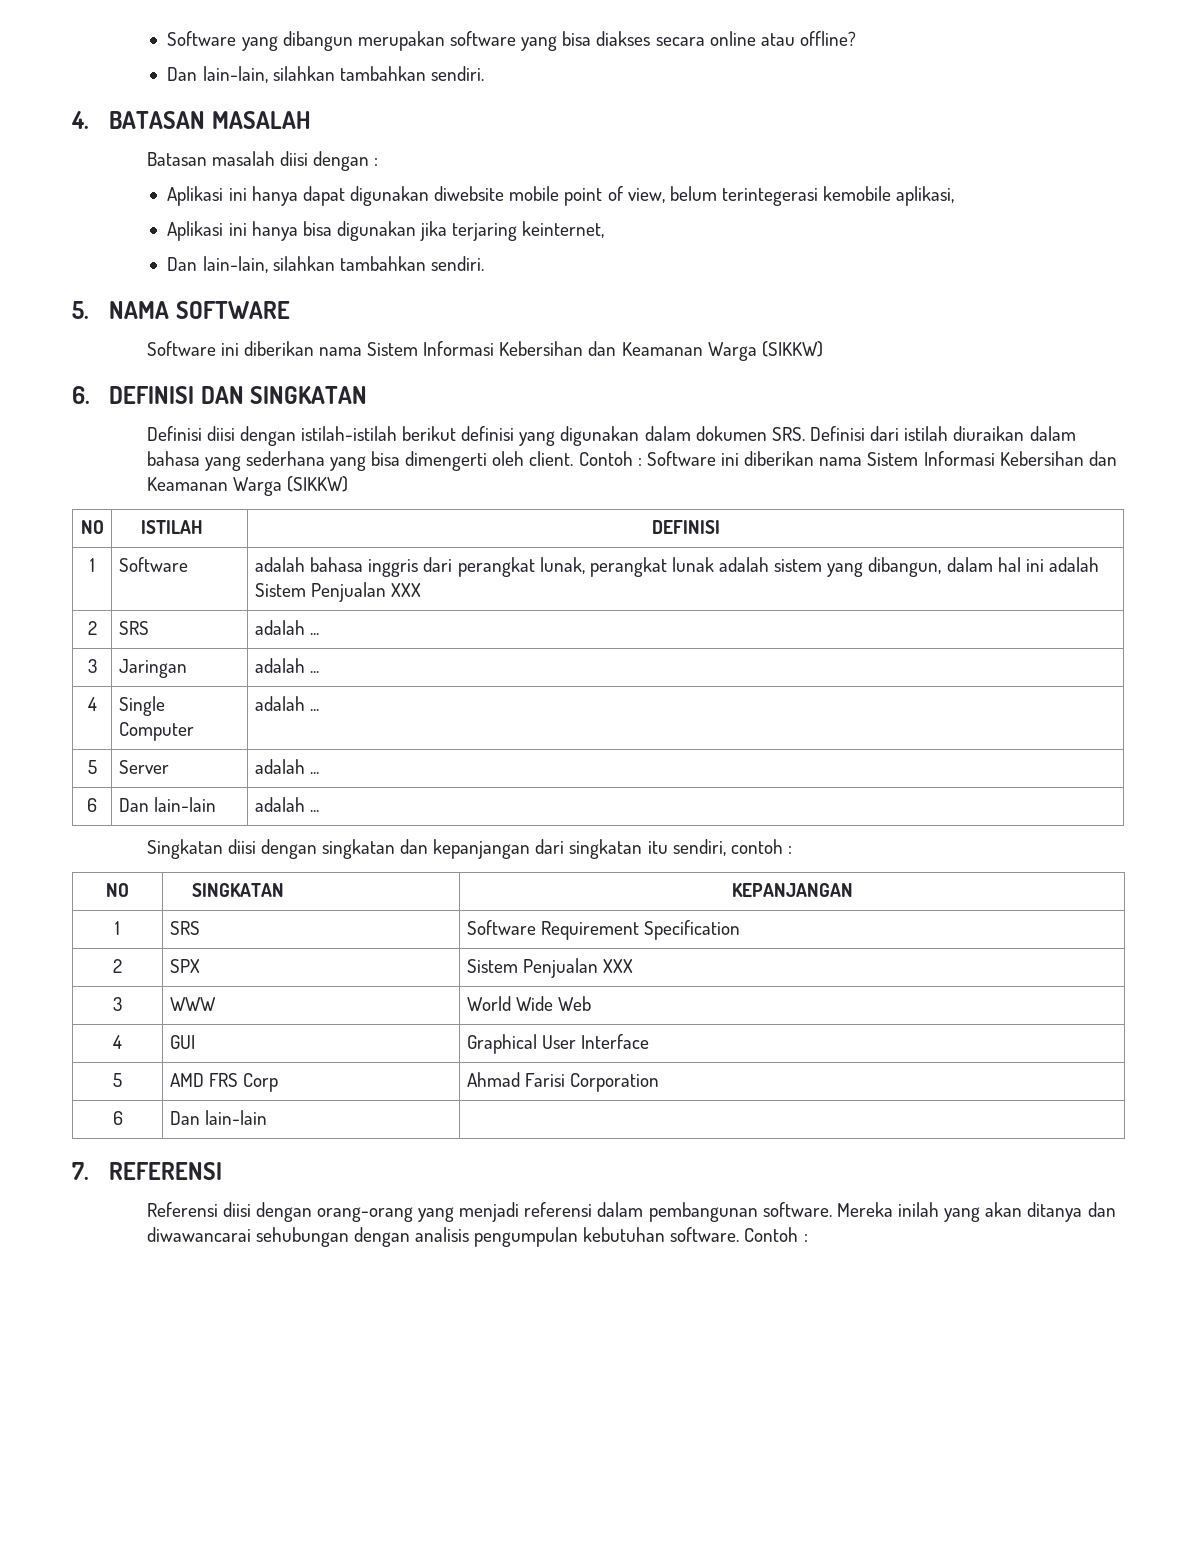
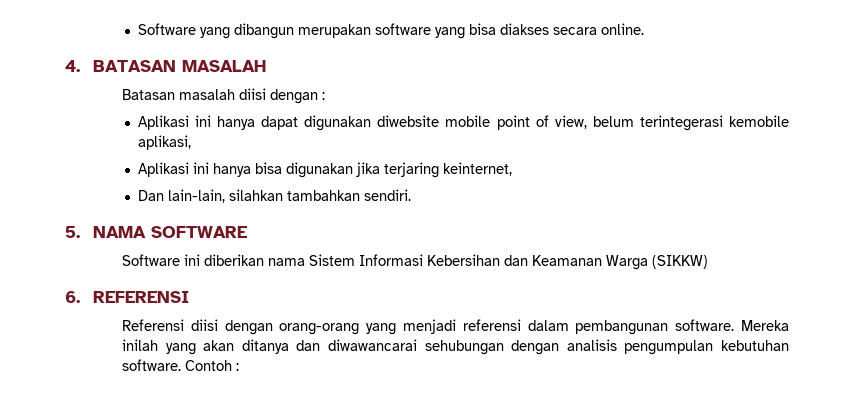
- Software yang dibangun merupakan software yang bisa diakses secara online atau offline?
- Dan lain-lain, silahkan tambahkan sendiri.
+ Software yang dibangun merupakan software yang bisa diakses secara online.
- 6. DEFINISI DAN SINGKATAN
- Definisi diisi dengan istilah-istilah berikut definisi yang digunakan dalam dokumen SRS. Definisi dari istilah diuraikan dalam bahasa yang sederhana yang bisa dimengerti oleh client. Contoh : Software ini diberikan nama Sistem Informasi Kebersihan dan Keamanan Warga (SIKKW)
- NO | ISTILAH | DEFINISI
- 1 | Software | adalah bahasa inggris dari perangkat lunak, perangkat lunak adalah sistem yang dibangun, dalam hal ini adalah Sistem Penjualan XXX
- 2 | SRS | adalah ...
- 3 | Jaringan | adalah ...
- 4 | Single Computer | adalah ...
- 5 | Server | adalah ...
- 6 | Dan lain-lain | adalah ...
- Singkatan diisi dengan singkatan dan kepanjangan dari singkatan itu sendiri, contoh :
- NO | SINGKATAN | KEPANJANGAN
- 1 | SRS | Software Requirement Specification
- 2 | SPX | Sistem Penjualan XXX
- 3 | WWW | World Wide Web
- 4 | GUI | Graphical User Interface
- 5 | AMD FRS Corp | Ahmad Farisi Corporation
- 6 | Dan lain-lain |
- 7. REFERENSI
+ 6. REFERENSI

